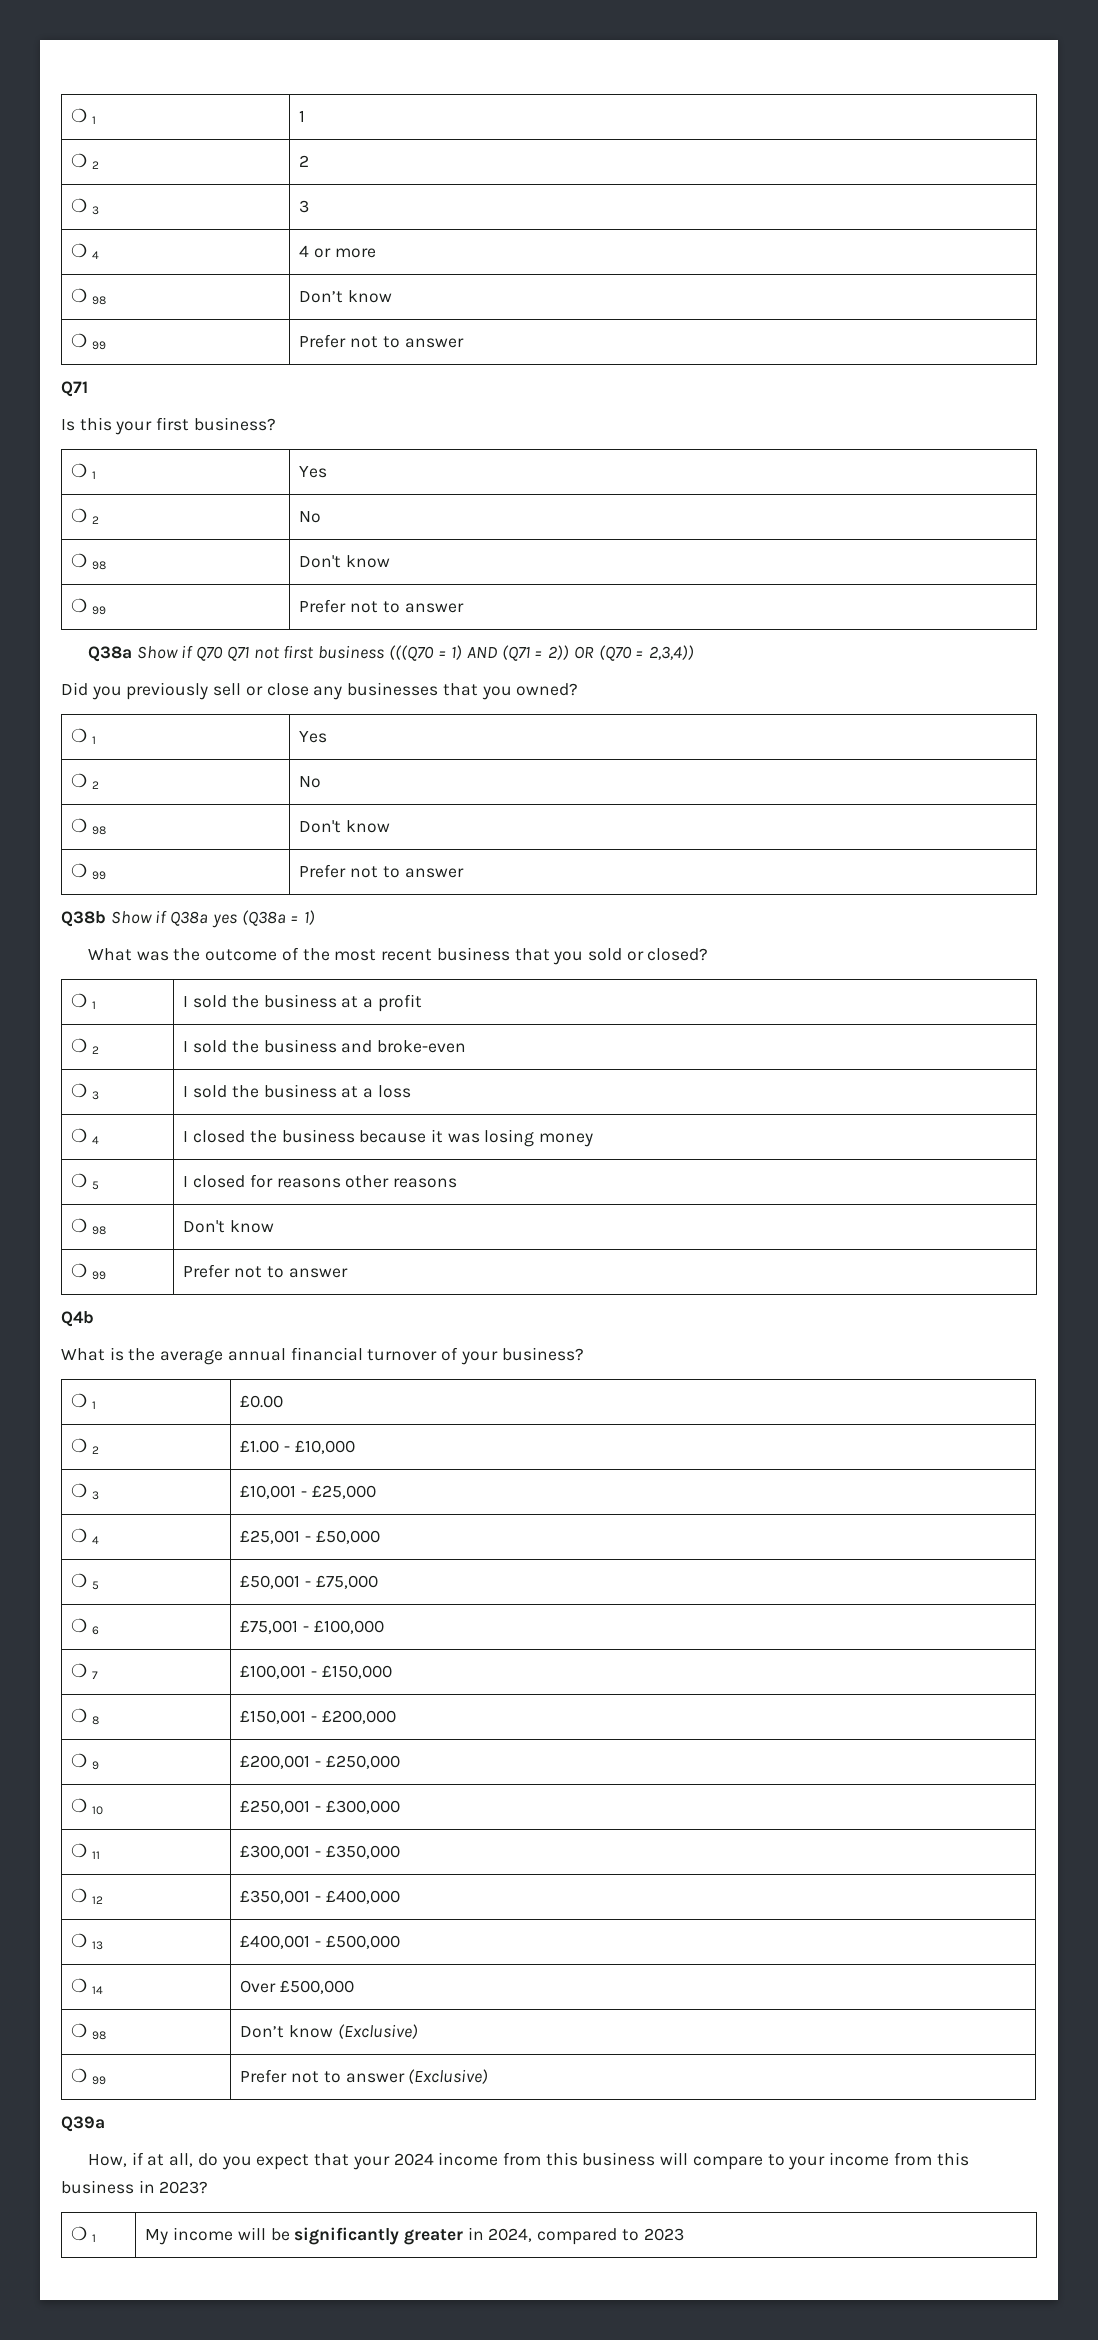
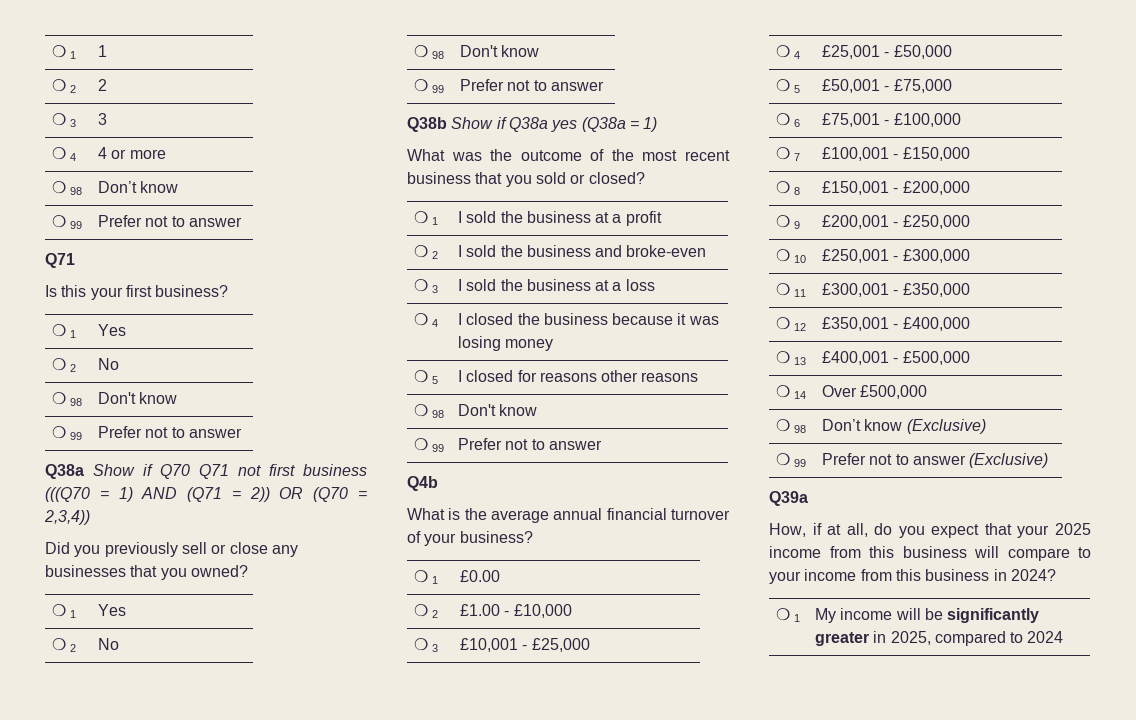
- How, if at all, do you expect that your 2024 income from this business will compare to your income from this business in 2023?
+ How, if at all, do you expect that your 2025 income from this business will compare to your income from this business in 2024?
- ❍ 1 | My income will be significantly greater in 2024, compared to 2023
+ ❍ 1 | My income will be significantly greater in 2025, compared to 2024

